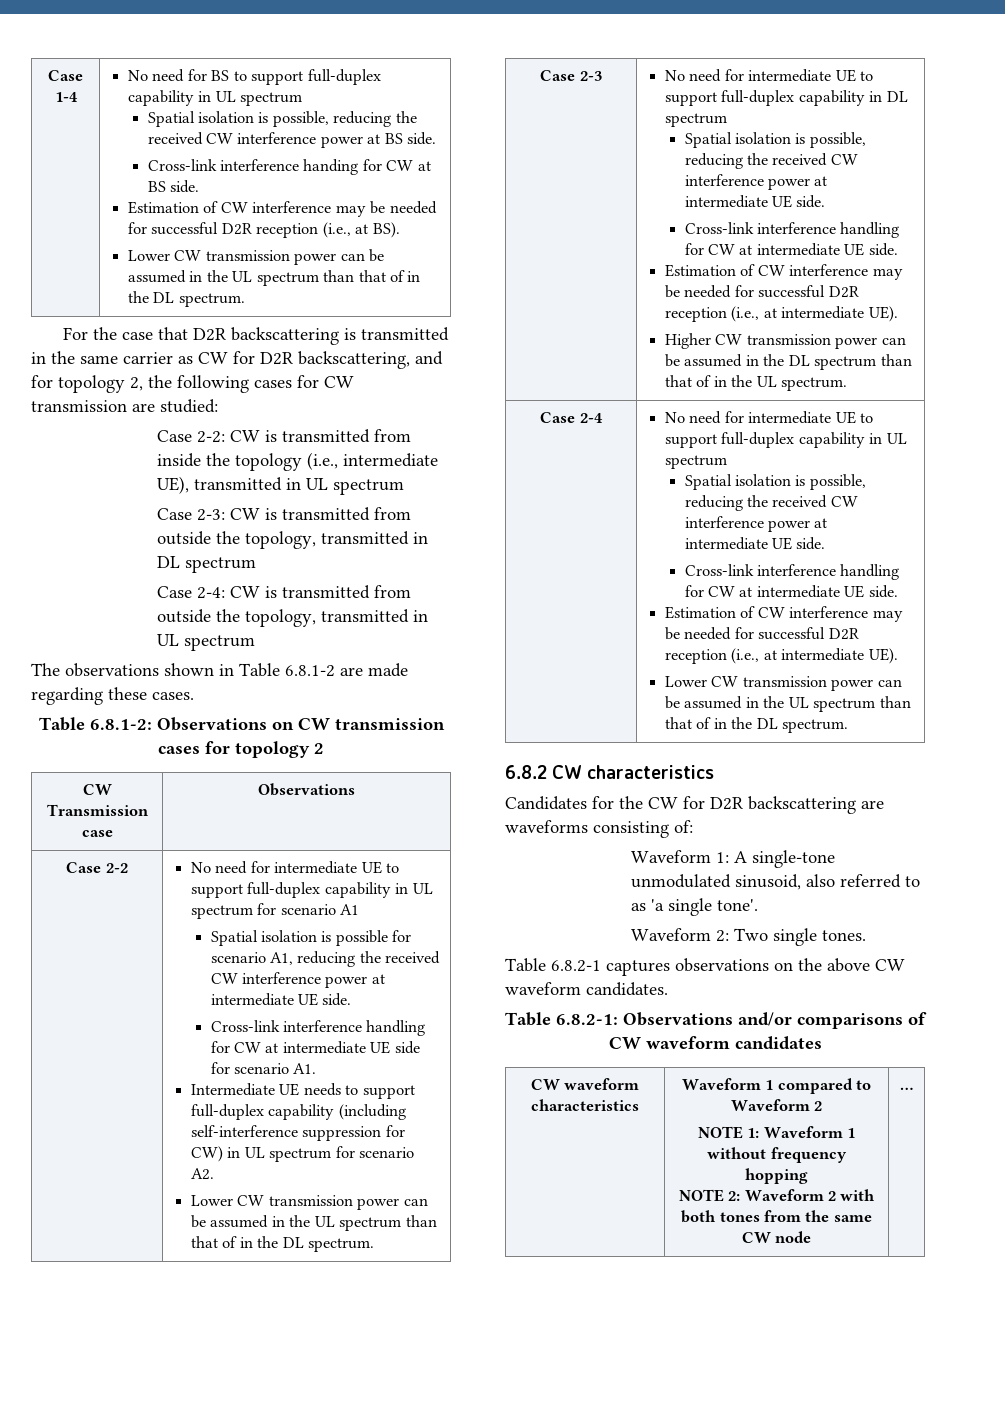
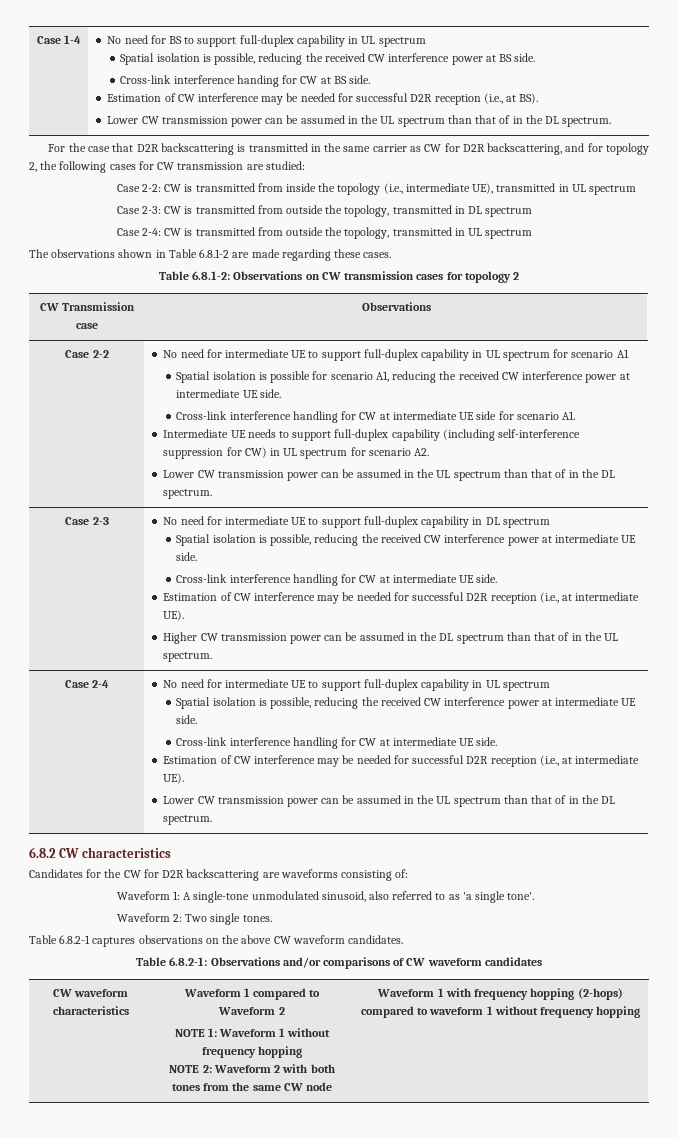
- …
+ Waveform 1 with frequency hopping (2-hops) compared to waveform 1 without frequency hopping

